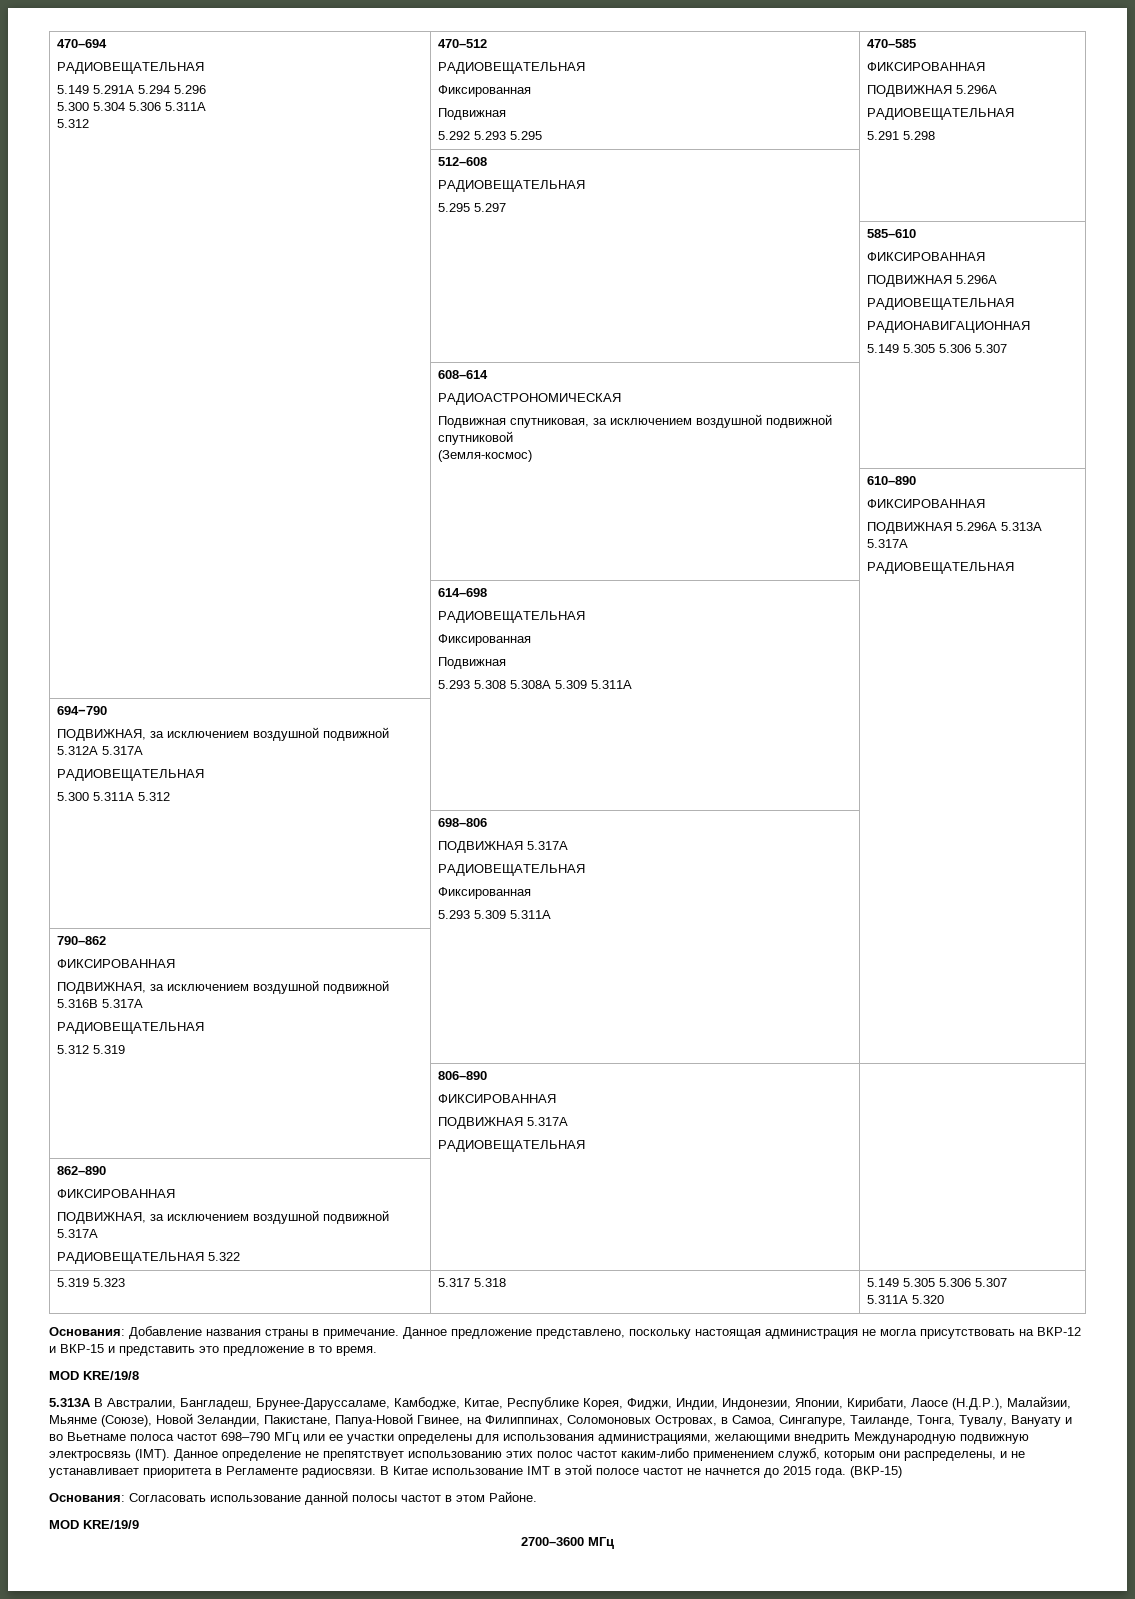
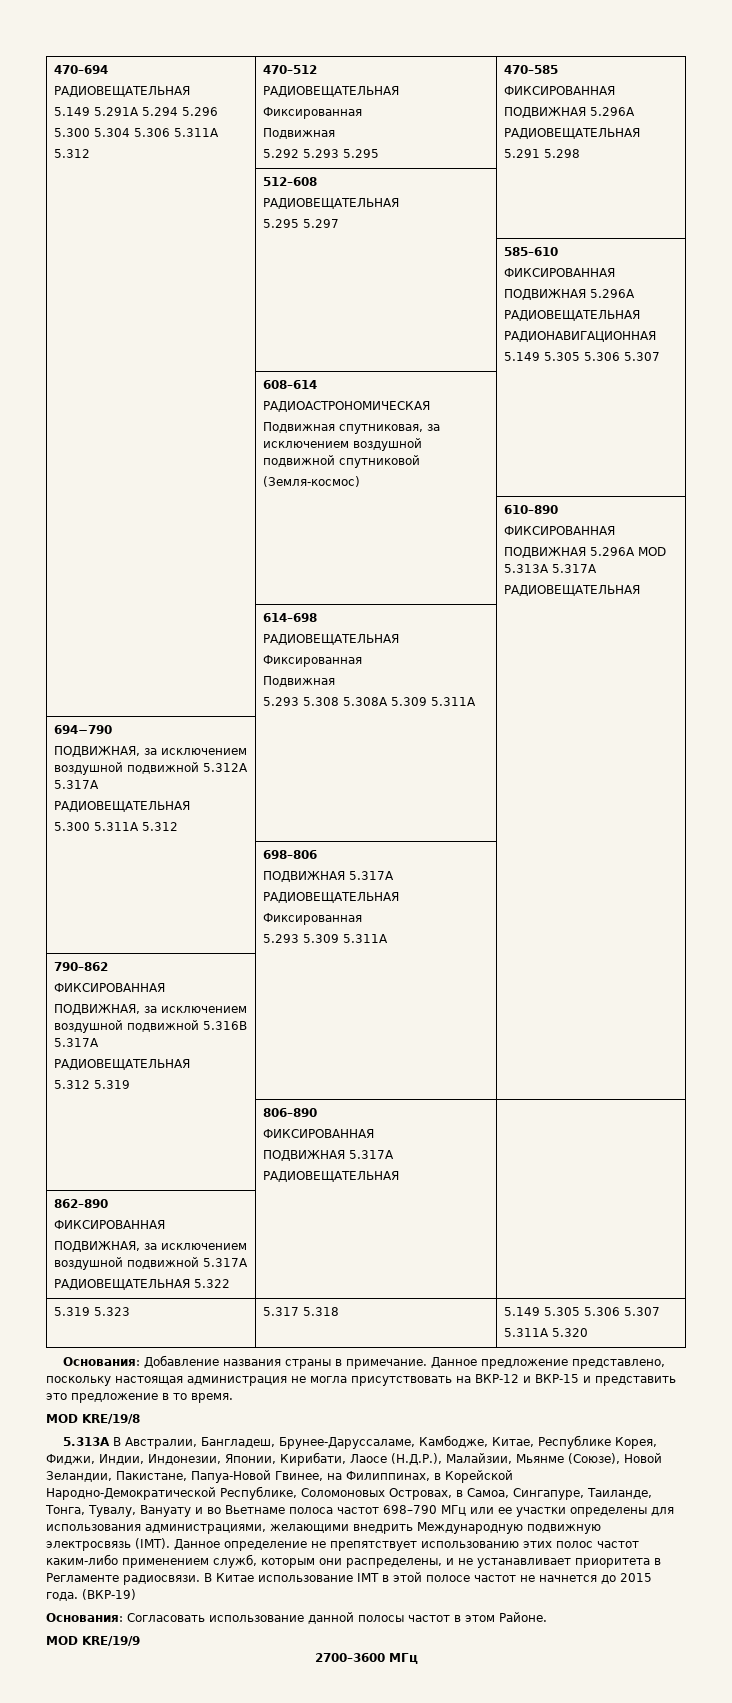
  | | 610–890
  ФИКСИРОВАННАЯ
- ПОДВИЖНАЯ 5.296А 5.313А 5.317A
+ ПОДВИЖНАЯ 5.296А MOD 5.313А 5.317A
- 5.313A В Австралии, Бангладеш, Брунее-Даруссаламе, Камбодже, Китае, Республике Корея, Фиджи, Индии, Индонезии, Японии, Кирибати, Лаосе (Н.Д.Р.), Малайзии, Мьянме (Союзе), Новой Зеландии, Пакистане, Папуа-Новой Гвинее, на Филиппинах, Соломоновых Островах, в Самоа, Сингапуре, Таиланде, Тонга, Тувалу, Вануату и во Вьетнаме полоса частот 698–790 МГц или ее участки определены для использования администрациями, желающими внедрить Международную подвижную электросвязь (IMT).
+ 5.313A В Австралии, Бангладеш, Брунее-Даруссаламе, Камбодже, Китае, Республике Корея, Фиджи, Индии, Индонезии, Японии, Кирибати, Лаосе (Н.Д.Р.), Малайзии, Мьянме (Союзе), Новой Зеландии, Пакистане, Папуа-Новой Гвинее, на Филиппинах, в Корейской Народно-Демократической Республике, Соломоновых Островах, в Самоа, Сингапуре, Таиланде, Тонга, Тувалу, Вануату и во Вьетнаме полоса частот 698–790 МГц или ее участки определены для использования администрациями, желающими внедрить Международную подвижную электросвязь (IMT).
- (ВКР-15)
+ (ВКР-19)

